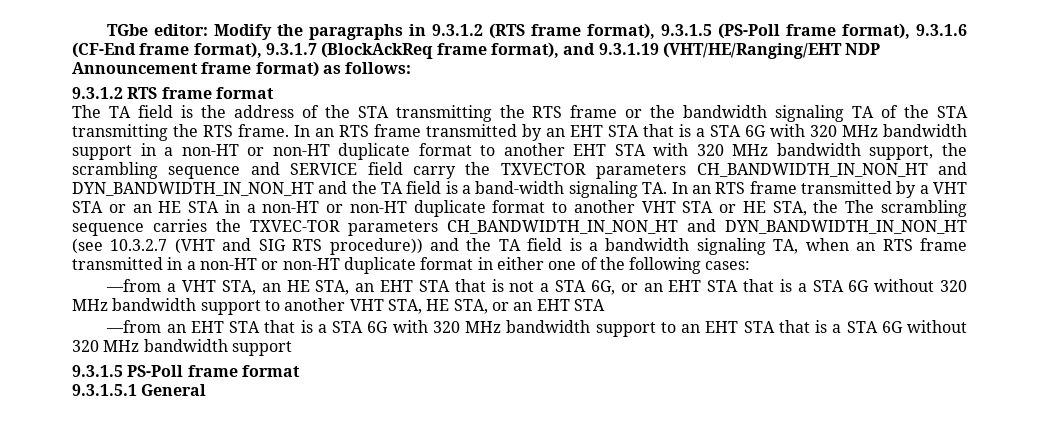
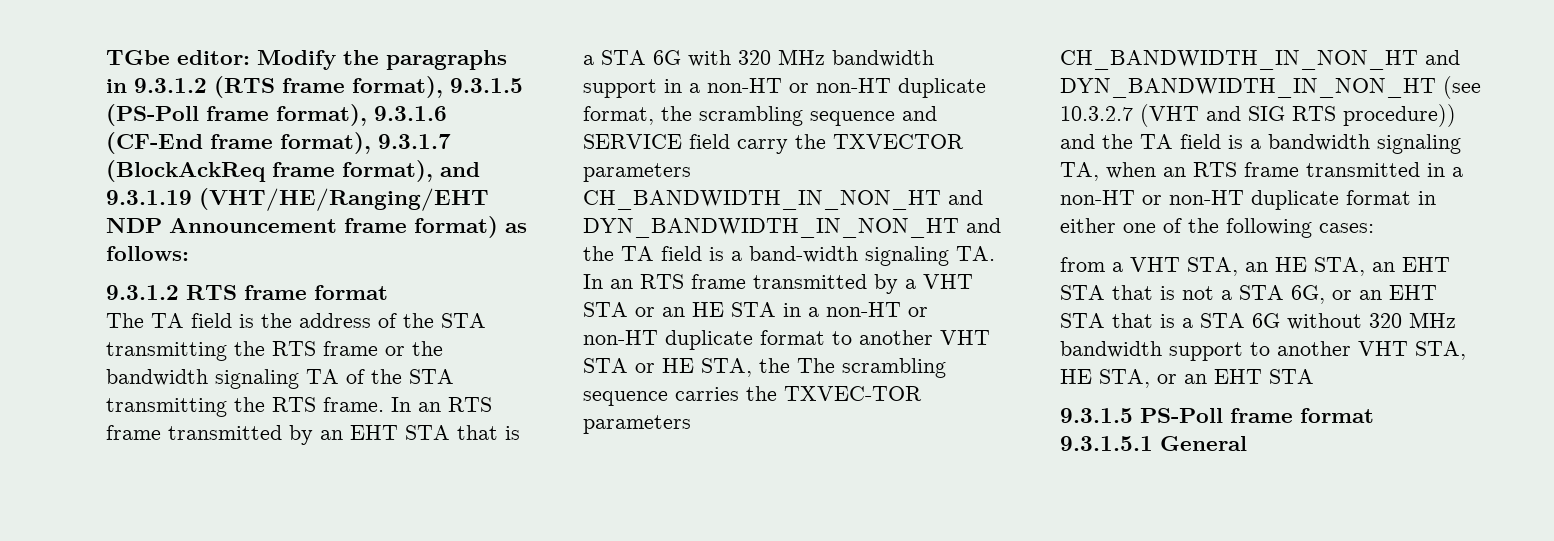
- In an RTS frame transmitted by an EHT STA that is a STA 6G with 320 MHz bandwidth support in a non-HT or non-HT duplicate format to another EHT STA with 320 MHz bandwidth support, the scrambling sequence and SERVICE field carry the TXVECTOR parameters CH_BANDWIDTH_IN_NON_HT and DYN_BANDWIDTH_IN_NON_HT and the TA field is a band-width signaling TA. In an RTS frame transmitted by a VHT STA or an HE STA in a non-HT or non-HT duplicate format to another VHT STA or HE STA, the The scrambling sequence carries the TXVEC-TOR parameters CH_BANDWIDTH_IN_NON_HT and DYN_BANDWIDTH_IN_NON_HT (see 10.3.2.7 (VHT and SIG RTS procedure)) and the TA field is a bandwidth signaling TA, when an RTS frame transmitted in a non-HT or non-HT duplicate format in either one of the following cases:
+ In an RTS frame transmitted by an EHT STA that is a STA 6G with 320 MHz bandwidth support in a non-HT or non-HT duplicate format, the scrambling sequence and SERVICE field carry the TXVECTOR parameters CH_BANDWIDTH_IN_NON_HT and DYN_BANDWIDTH_IN_NON_HT and the TA field is a band-width signaling TA. In an RTS frame transmitted by a VHT STA or an HE STA in a non-HT or non-HT duplicate format to another VHT STA or HE STA, the The scrambling sequence carries the TXVEC-TOR parameters CH_BANDWIDTH_IN_NON_HT and DYN_BANDWIDTH_IN_NON_HT (see 10.3.2.7 (VHT and SIG RTS procedure)) and the TA field is a bandwidth signaling TA, when an RTS frame transmitted in a non-HT or non-HT duplicate format in either one of the following cases:
- —from a VHT STA, an HE STA, an EHT STA that is not a STA 6G, or an EHT STA that is a STA 6G without 320 MHz bandwidth support to another VHT STA, HE STA, or an EHT STA
+ from a VHT STA, an HE STA, an EHT STA that is not a STA 6G, or an EHT STA that is a STA 6G without 320 MHz bandwidth support to another VHT STA, HE STA, or an EHT STA
- —from an EHT STA that is a STA 6G with 320 MHz bandwidth support to an EHT STA that is a STA 6G without 320 MHz bandwidth support

